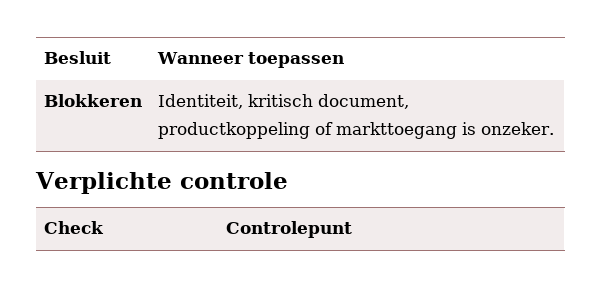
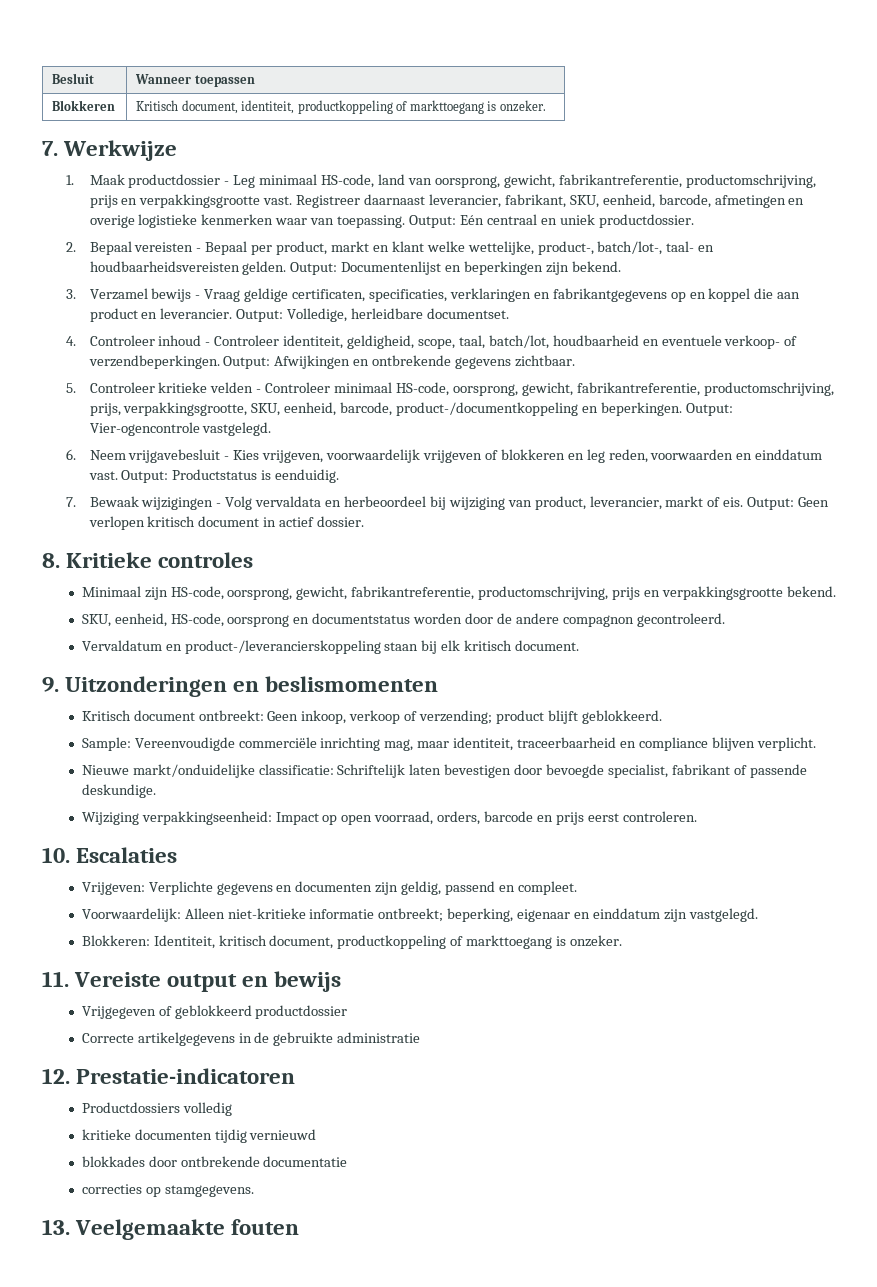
- Blokkeren | Identiteit, kritisch document, productkoppeling of markttoegang is onzeker.
+ Blokkeren | Kritisch document, identiteit, productkoppeling of markttoegang is onzeker.
+ 7. Werkwijze
+ 1. Maak productdossier - Leg minimaal HS-code, land van oorsprong, gewicht, fabrikantreferentie, productomschrijving, prijs en verpakkingsgrootte vast. Registreer daarnaast leverancier, fabrikant, SKU, eenheid, barcode, afmetingen en overige logistieke kenmerken waar van toepassing. Output: Eén centraal en uniek productdossier.
+ 2. Bepaal vereisten - Bepaal per product, markt en klant welke wettelijke, product-, batch/lot-, taal- en houdbaarheidsvereisten gelden. Output: Documentenlijst en beperkingen zijn bekend.
+ 3. Verzamel bewijs - Vraag geldige certificaten, specificaties, verklaringen en fabrikantgegevens op en koppel die aan product en leverancier. Output: Volledige, herleidbare documentset.
+ 4. Controleer inhoud - Controleer identiteit, geldigheid, scope, taal, batch/lot, houdbaarheid en eventuele verkoop- of verzendbeperkingen. Output: Afwijkingen en ontbrekende gegevens zichtbaar.
+ 5. Controleer kritieke velden - Controleer minimaal HS-code, oorsprong, gewicht, fabrikantreferentie, productomschrijving, prijs, verpakkingsgrootte, SKU, eenheid, barcode, product-/documentkoppeling en beperkingen. Output: Vier-ogencontrole vastgelegd.
+ 6. Neem vrijgavebesluit - Kies vrijgeven, voorwaardelijk vrijgeven of blokkeren en leg reden, voorwaarden en einddatum vast. Output: Productstatus is eenduidig.
+ 7. Bewaak wijzigingen - Volg vervaldata en herbeoordeel bij wijziging van product, leverancier, markt of eis. Output: Geen verlopen kritisch document in actief dossier.
+ 8. Kritieke controles
+ Minimaal zijn HS-code, oorsprong, gewicht, fabrikantreferentie, productomschrijving, prijs en verpakkingsgrootte bekend.
+ SKU, eenheid, HS-code, oorsprong en documentstatus worden door de andere compagnon gecontroleerd.
+ Vervaldatum en product-/leverancierskoppeling staan bij elk kritisch document.
+ 9. Uitzonderingen en beslismomenten
+ Kritisch document ontbreekt: Geen inkoop, verkoop of verzending; product blijft geblokkeerd.
+ Sample: Vereenvoudigde commerciële inrichting mag, maar identiteit, traceerbaarheid en compliance blijven verplicht.
+ Nieuwe markt/onduidelijke classificatie: Schriftelijk laten bevestigen door bevoegde specialist, fabrikant of passende deskundige.
+ Wijziging verpakkingseenheid: Impact op open voorraad, orders, barcode en prijs eerst controleren.
+ 10. Escalaties
+ Vrijgeven: Verplichte gegevens en documenten zijn geldig, passend en compleet.
+ Voorwaardelijk: Alleen niet-kritieke informatie ontbreekt; beperking, eigenaar en einddatum zijn vastgelegd.
+ Blokkeren: Identiteit, kritisch document, productkoppeling of markttoegang is onzeker.
- Verplichte controle
- Check | Controlepunt
+ 11. Vereiste output en bewijs
+ Vrijgegeven of geblokkeerd productdossier
+ Correcte artikelgegevens in de gebruikte administratie
+ 12. Prestatie-indicatoren
+ Productdossiers volledig
+ kritieke documenten tijdig vernieuwd
+ blokkades door ontbrekende documentatie
+ correcties op stamgegevens.
+ 13. Veelgemaakte fouten

